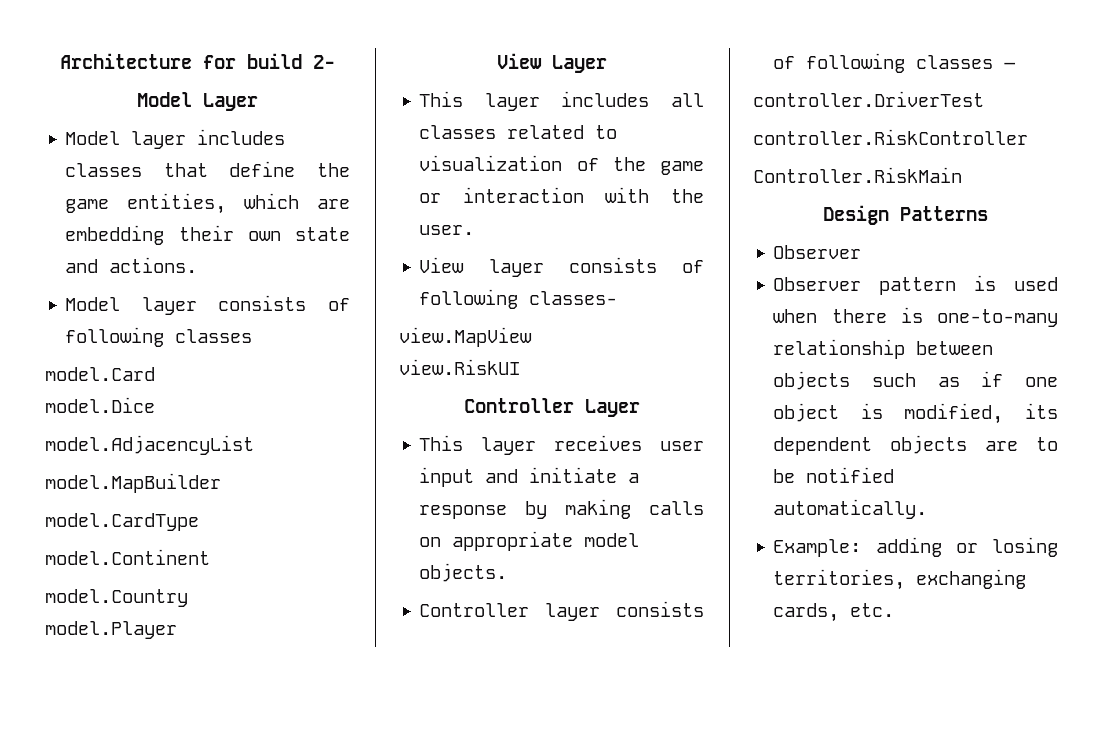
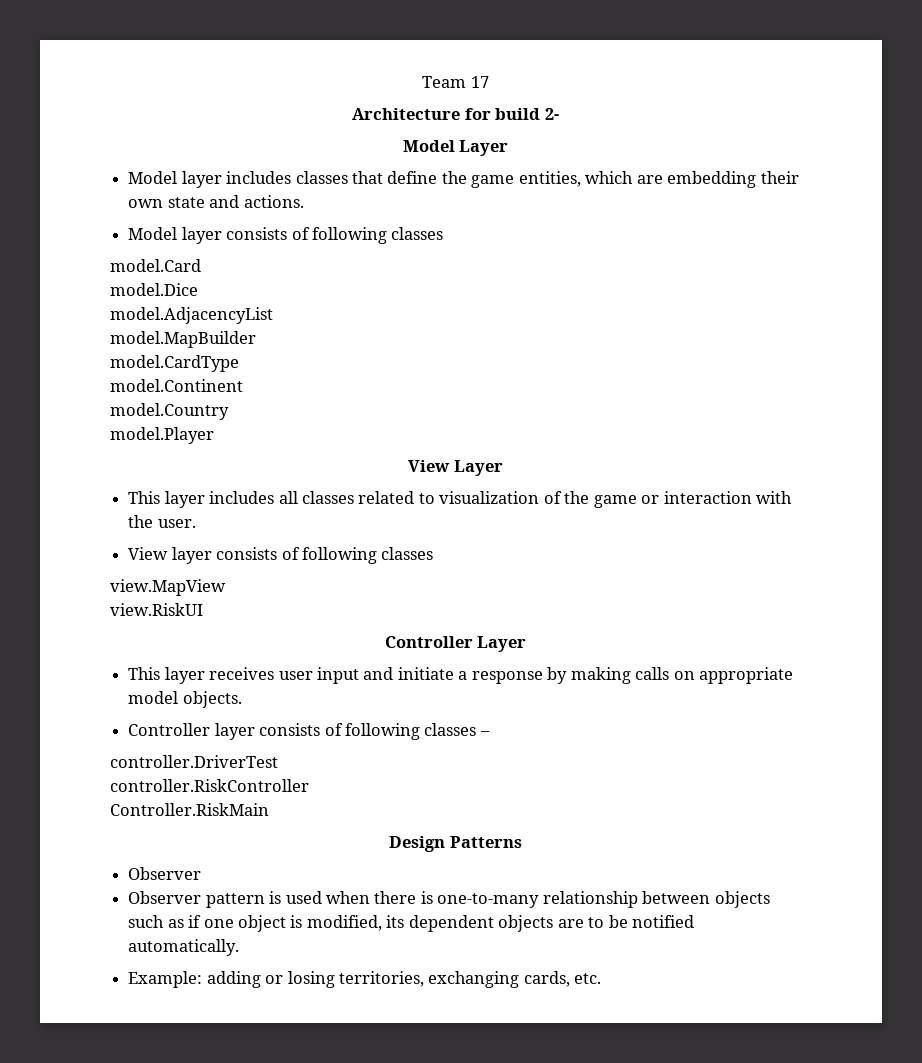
+ Team 17
- View layer consists of following classes-
+ View layer consists of following classes

